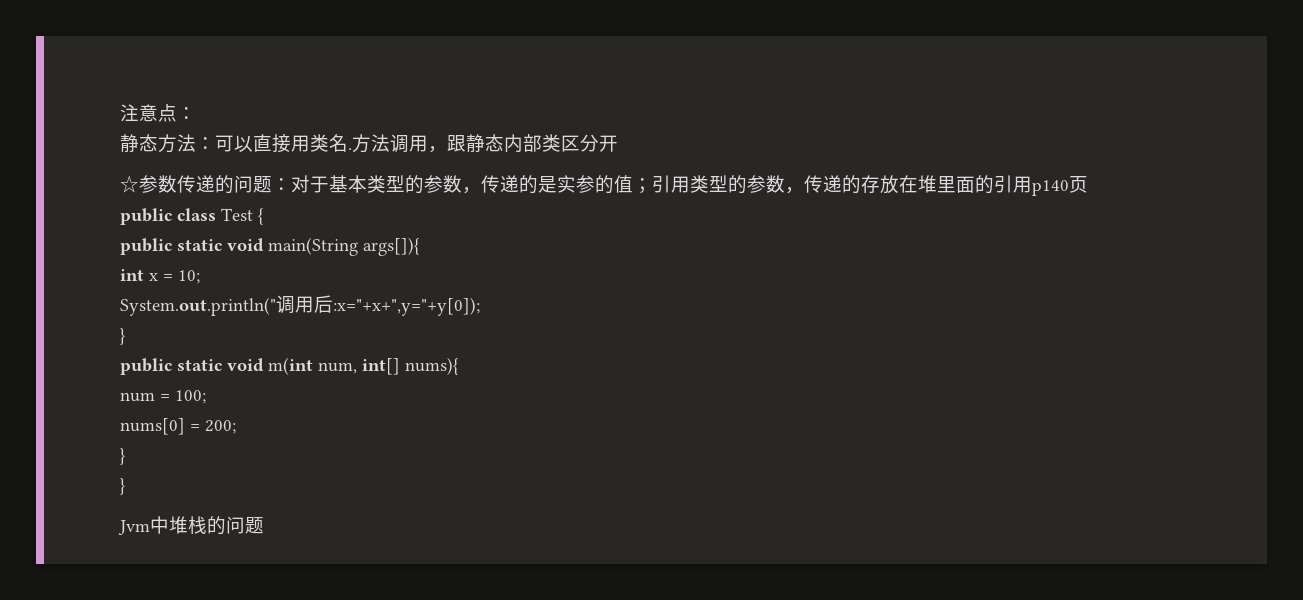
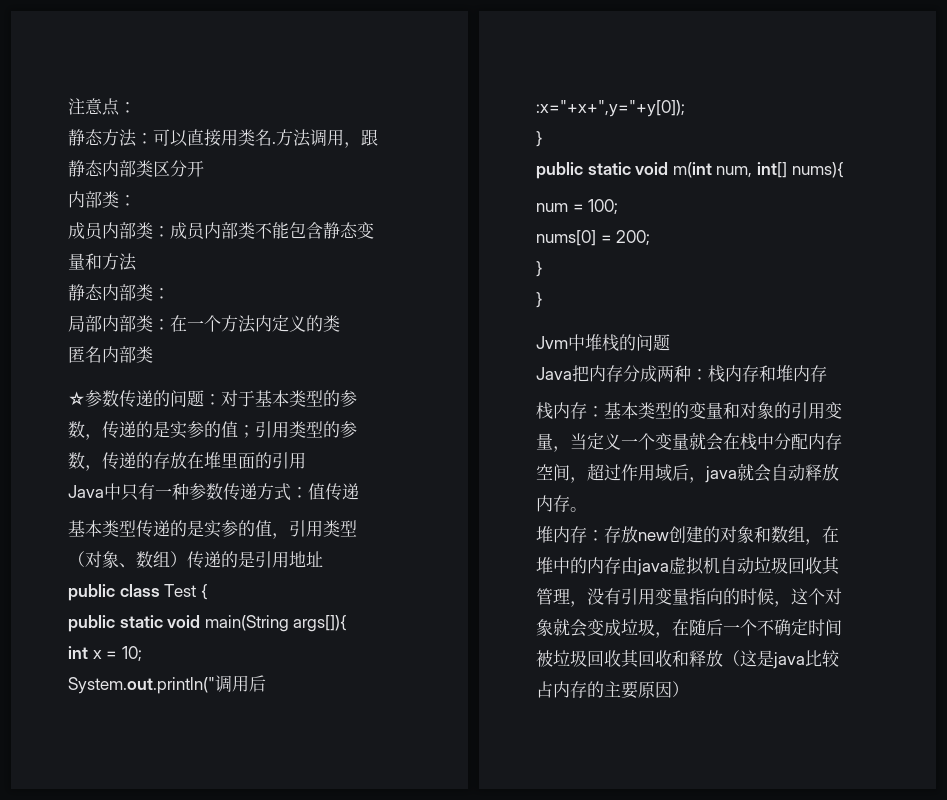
  方法调用，跟静态内部类区分开
+ 内部类：
+ 成员内部类：成员内部类不能包含静态变量和方法
+ 静态内部类：
+ 局部内部类：在一个方法内定义的类
+ 匿名内部类
- ☆参数传递的问题：对于基本类型的参数，传递的是实参的值；引用类型的参数，传递的存放在堆里面的引用p140页
+ ☆参数传递的问题：对于基本类型的参数，传递的是实参的值；引用类型的参数，传递的存放在堆里面的引用
+ Java中只有一种参数传递方式：值传递
+ 基本类型传递的是实参的值，引用类型（对象、数组）传递的是引用地址
+ Java把内存分成两种：栈内存和堆内存
+ 栈内存：基本类型的变量和对象的引用变量，当定义一个变量就会在栈中分配内存空间，超过作用域后，java就会自动释放内存。
+ 堆内存：存放new创建的对象和数组，在堆中的内存由java虚拟机自动垃圾回收其管理，没有引用变量指向的时候，这个对象就会变成垃圾，在随后一个不确定时间被垃圾回收其回收和释放（这是java比较占内存的主要原因）

